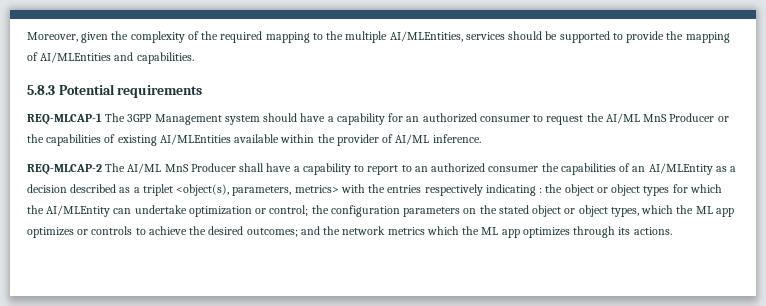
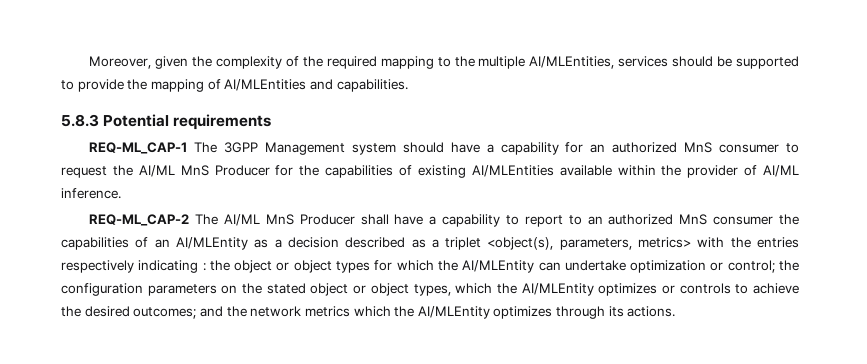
- REQ-MLCAP-1 The 3GPP Management system should have a capability for an authorized consumer to request the AI/ML MnS Producer or the capabilities of existing AI/MLEntities available within the provider of AI/ML inference.
+ REQ-ML_CAP-1 The 3GPP Management system should have a capability for an authorized MnS consumer to request the AI/ML MnS Producer for the capabilities of existing AI/MLEntities available within the provider of AI/ML inference.
- REQ-MLCAP-2 The AI/ML MnS Producer shall have a capability to report to an authorized consumer the capabilities of an AI/MLEntity as a decision described as a triplet <object(s), parameters, metrics> with the entries respectively indicating :
+ REQ-ML_CAP-2 The AI/ML MnS Producer shall have a capability to report to an authorized MnS consumer the capabilities of an AI/MLEntity as a decision described as a triplet <object(s), parameters, metrics> with the entries respectively indicating :
- the configuration parameters on the stated object or object types, which the ML app optimizes or controls to achieve the desired outcomes;
+ the configuration parameters on the stated object or object types, which the AI/MLEntity optimizes or controls to achieve the desired outcomes;
- and the network metrics which the ML app optimizes through its actions.
+ and the network metrics which the AI/MLEntity optimizes through its actions.

